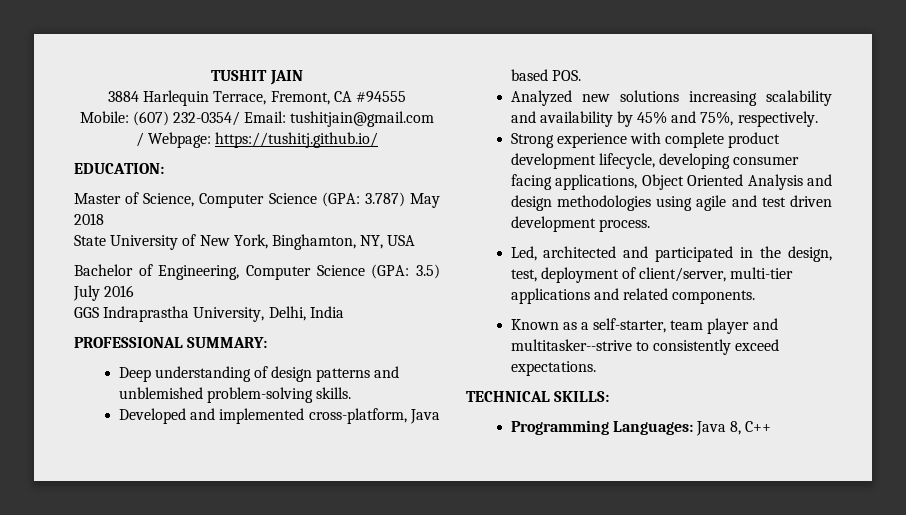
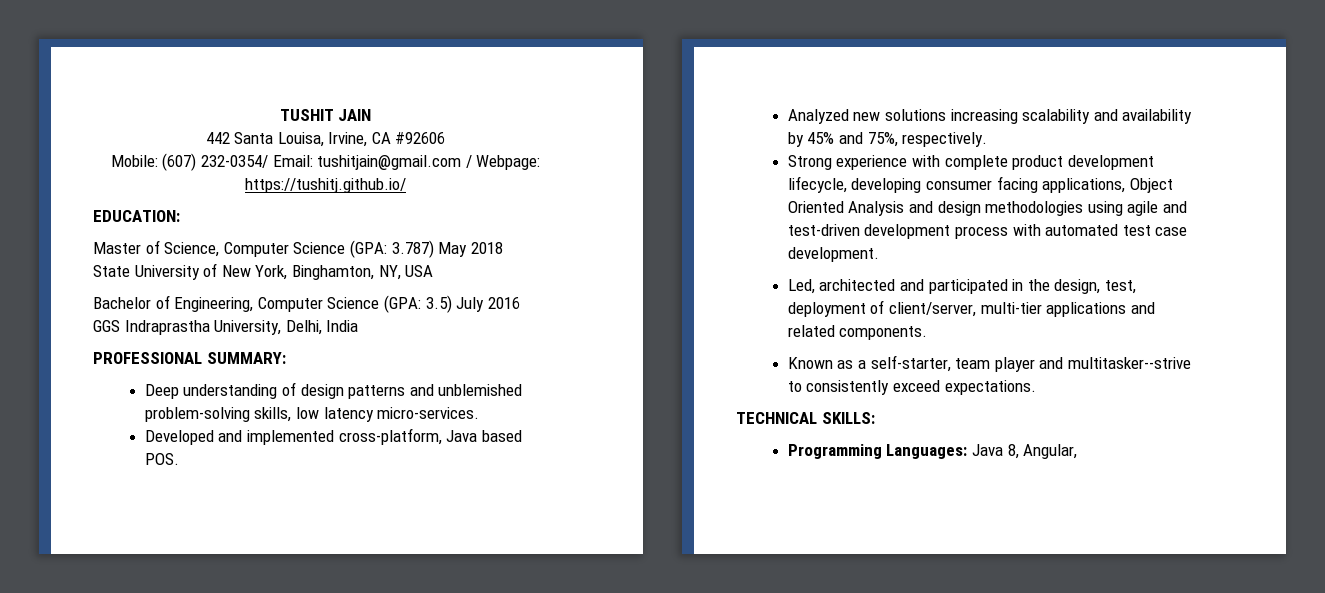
- 3884 Harlequin Terrace, Fremont, CA #94555
+ 442 Santa Louisa, Irvine, CA #92606
- Deep understanding of design patterns and unblemished problem-solving skills.
+ Deep understanding of design patterns and unblemished problem-solving skills, low latency micro-services.
- Strong experience with complete product development lifecycle, developing consumer facing applications, Object Oriented Analysis and design methodologies using agile and test driven development process.
+ Strong experience with complete product development lifecycle, developing consumer facing applications, Object Oriented Analysis and design methodologies using agile and test-driven development process with automated test case development.
- Programming Languages: Java 8, C++
+ Programming Languages: Java 8, Angular,

